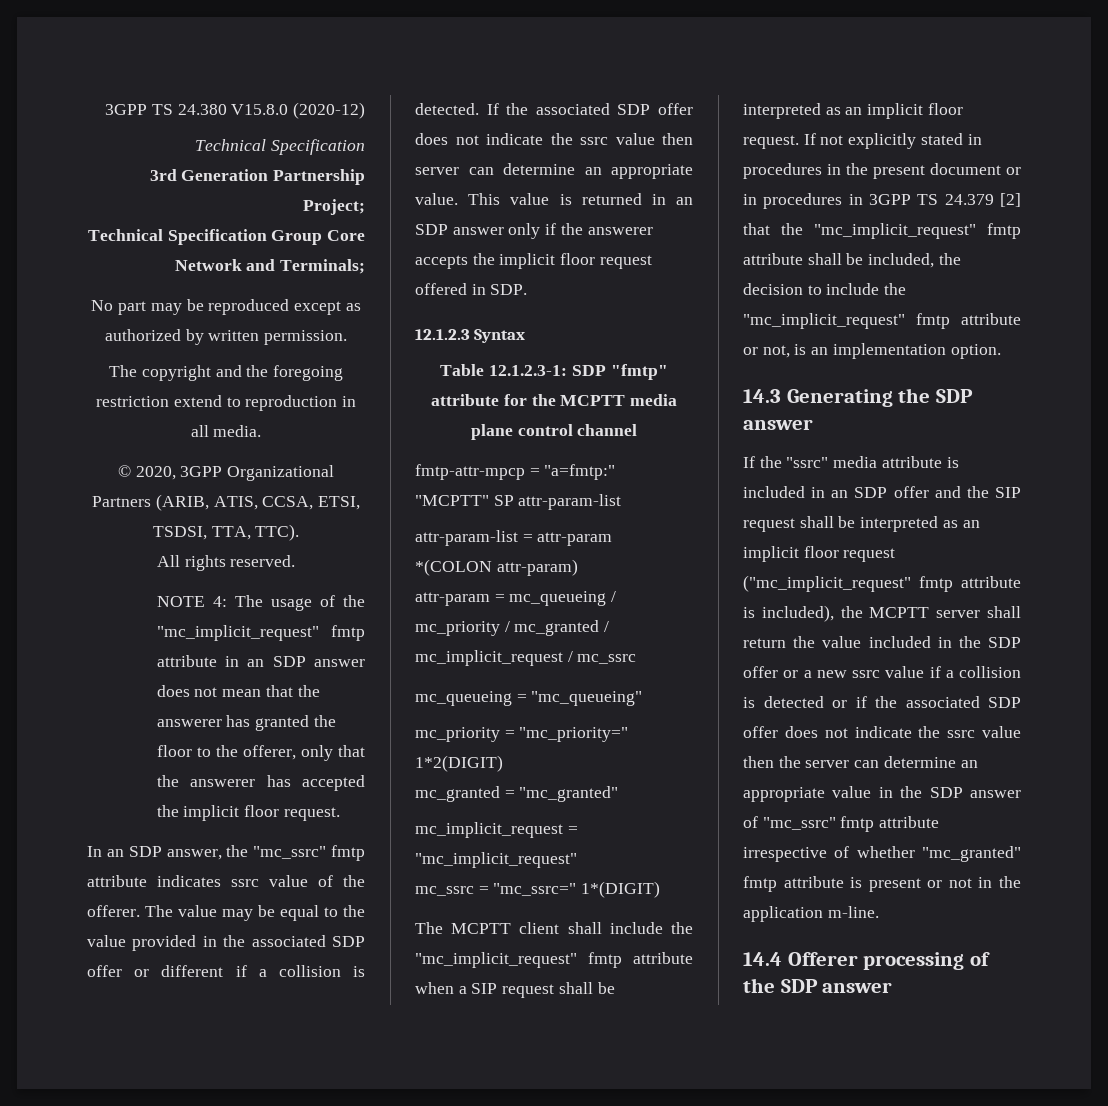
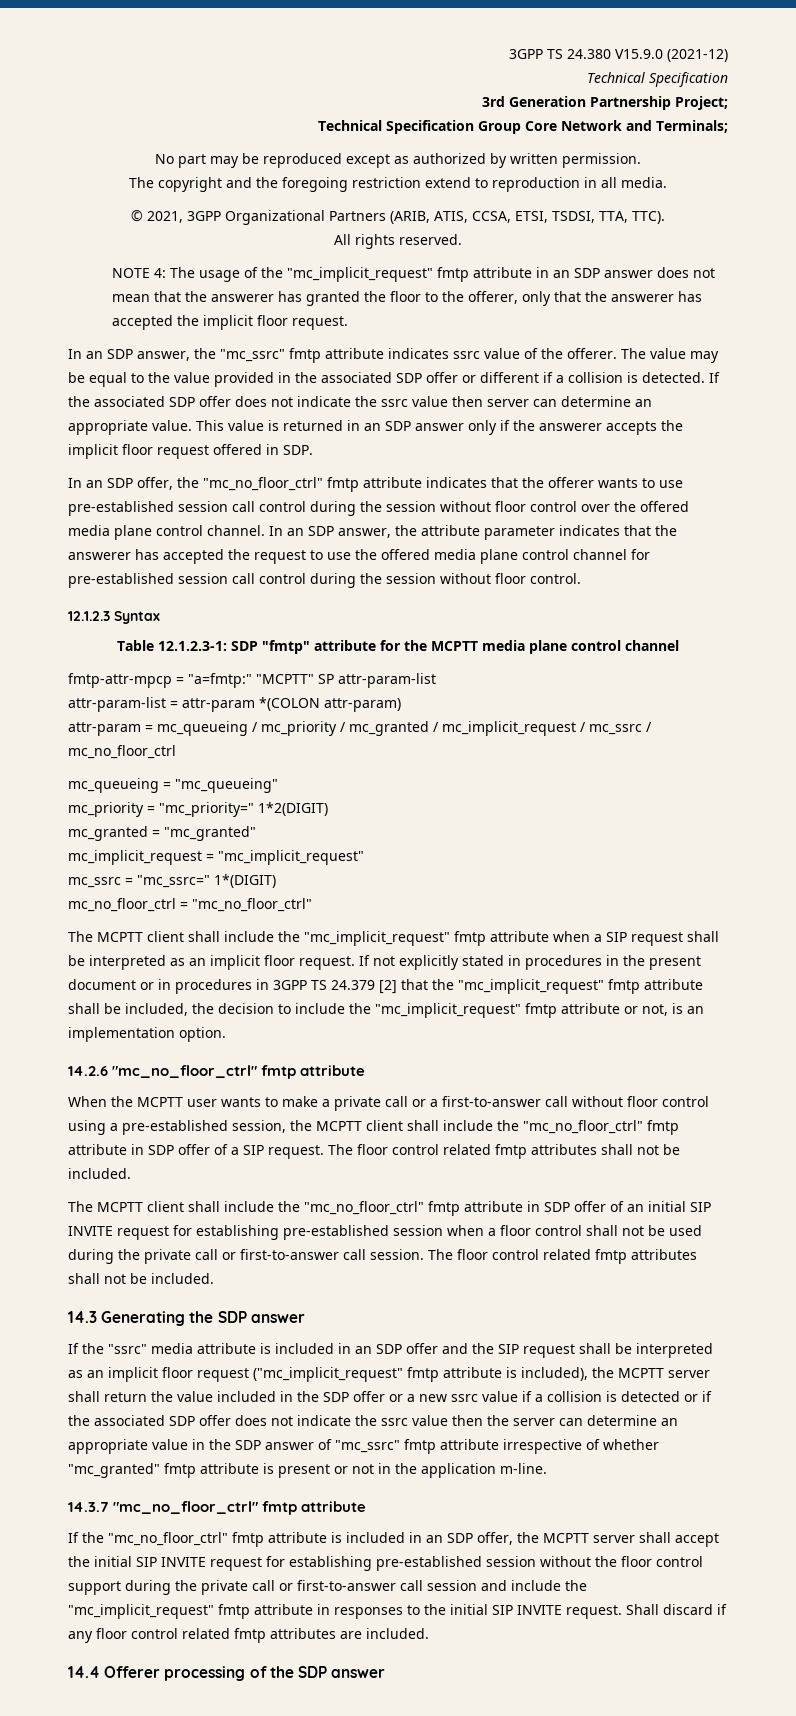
- 3GPP TS 24.380 V15.8.0 (2020-12)
+ 3GPP TS 24.380 V15.9.0 (2021-12)
- © 2020, 3GPP Organizational Partners (ARIB, ATIS, CCSA, ETSI, TSDSI, TTA, TTC).
+ © 2021, 3GPP Organizational Partners (ARIB, ATIS, CCSA, ETSI, TSDSI, TTA, TTC).
+ In an SDP offer, the "mc_no_floor_ctrl" fmtp attribute indicates that the offerer wants to use pre-established session call control during the session without floor control over the offered media plane control channel. In an SDP answer, the attribute parameter indicates that the answerer has accepted the request to use the offered media plane control channel for pre-established session call control during the session without floor control.
- attr-param = mc_queueing / mc_priority / mc_granted / mc_implicit_request / mc_ssrc
+ attr-param = mc_queueing / mc_priority / mc_granted / mc_implicit_request / mc_ssrc / mc_no_floor_ctrl
+ mc_no_floor_ctrl = "mc_no_floor_ctrl"
+ 14.2.6 "mc_no_floor_ctrl" fmtp attribute
+ When the MCPTT user wants to make a private call or a first-to-answer call without floor control using a pre-established session, the MCPTT client shall include the "mc_no_floor_ctrl" fmtp attribute in SDP offer of a SIP request. The floor control related fmtp attributes shall not be included.
+ The MCPTT client shall include the "mc_no_floor_ctrl" fmtp attribute in SDP offer of an initial SIP INVITE request for establishing pre-established session when a floor control shall not be used during the private call or first-to-answer call session. The floor control related fmtp attributes shall not be included.
+ 14.3.7 "mc_no_floor_ctrl" fmtp attribute
+ If the "mc_no_floor_ctrl" fmtp attribute is included in an SDP offer, the MCPTT server shall accept the initial SIP INVITE request for establishing pre-established session without the floor control support during the private call or first-to-answer call session and include the "mc_implicit_request" fmtp attribute in responses to the initial SIP INVITE request. Shall discard if any floor control related fmtp attributes are included.

